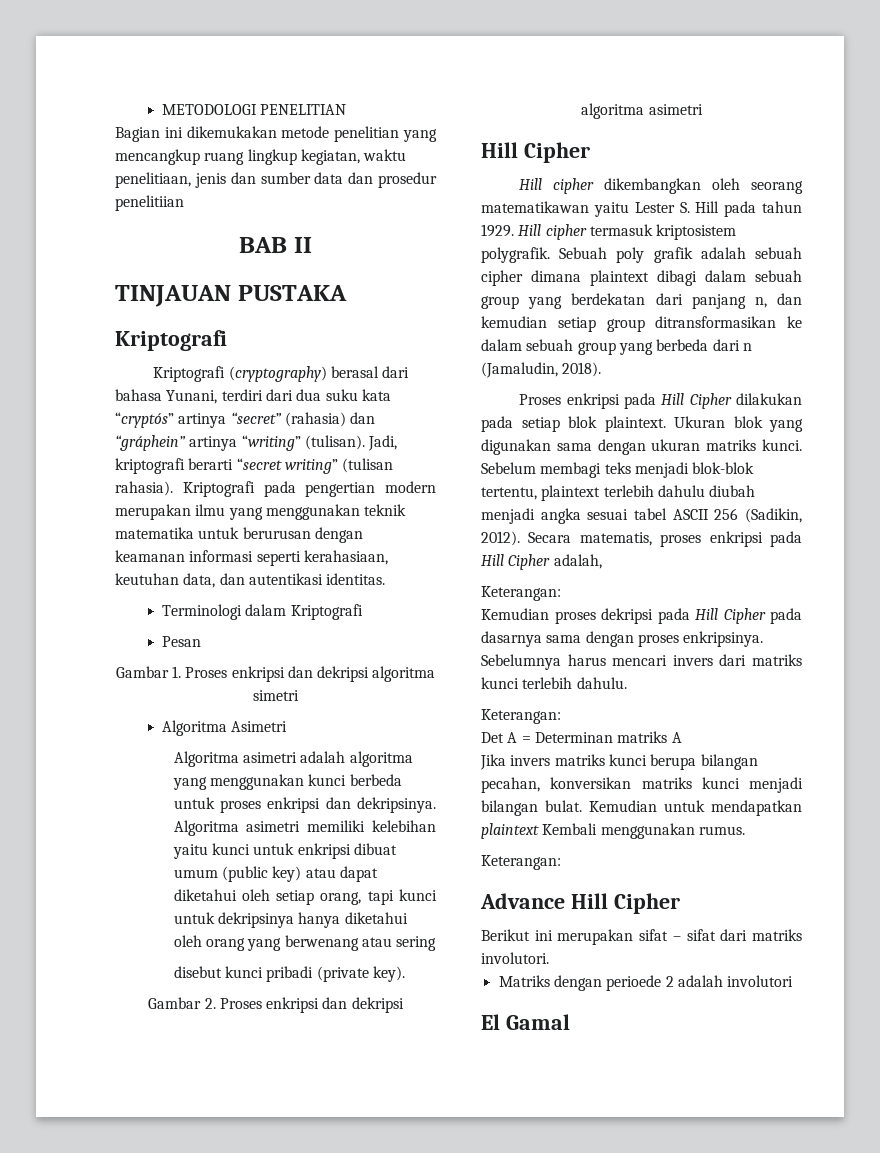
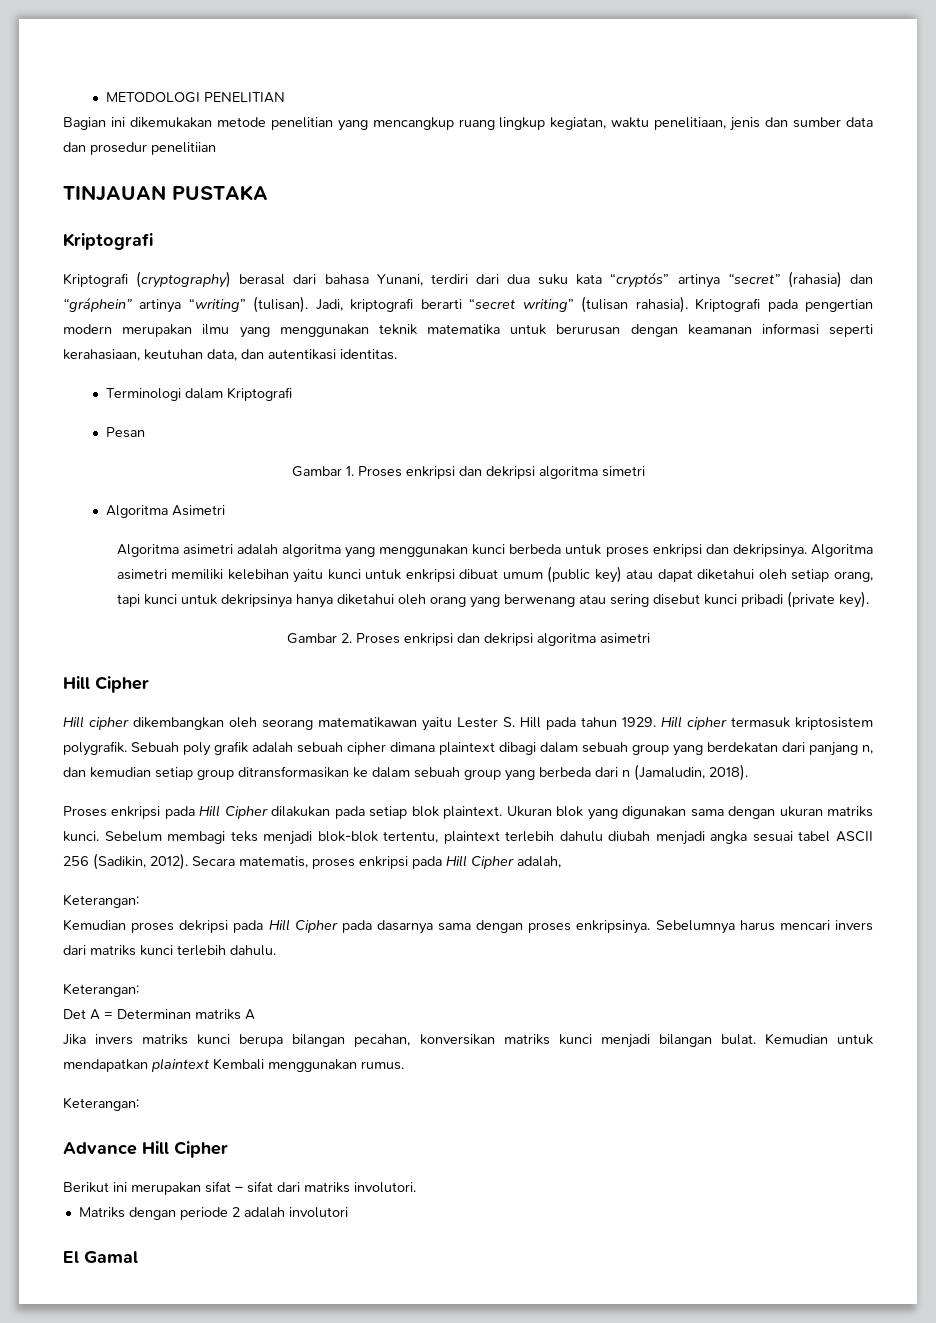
- BAB II
- Algoritma asimetri memiliki kelebihan yaitu kunci untuk enkripsi dibuat umum (public key) atau dapat diketahui oleh setiap orang, tapi kunci untuk dekripsinya hanya diketahui oleh orang yang berwenang atau sering
- disebut kunci pribadi (private key).
+ Algoritma asimetri memiliki kelebihan yaitu kunci untuk enkripsi dibuat umum (public key) atau dapat diketahui oleh setiap orang, tapi kunci untuk dekripsinya hanya diketahui oleh orang yang berwenang atau sering disebut kunci pribadi (private key).
- Matriks dengan perioede 2 adalah involutori
+ Matriks dengan periode 2 adalah involutori

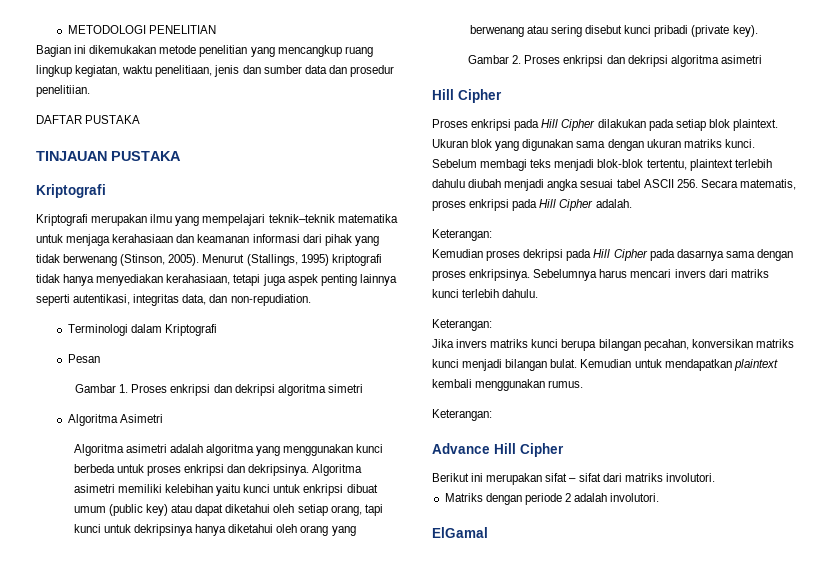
- Bagian ini dikemukakan metode penelitian yang mencangkup ruang lingkup kegiatan, waktu penelitiaan, jenis dan sumber data dan prosedur penelitiian
+ Bagian ini dikemukakan metode penelitian yang mencangkup ruang lingkup kegiatan, waktu penelitiaan, jenis dan sumber data dan prosedur penelitiian.
+ DAFTAR PUSTAKA
- Kriptografi (cryptography) berasal dari bahasa Yunani, terdiri dari dua suku kata “cryptós” artinya “secret” (rahasia) dan “gráphein” artinya “writing” (tulisan). Jadi, kriptografi berarti “secret writing” (tulisan rahasia). Kriptografi pada pengertian modern merupakan ilmu yang menggunakan teknik matematika untuk berurusan dengan keamanan informasi seperti kerahasiaan, keutuhan data, dan autentikasi identitas.
+ Kriptografi merupakan ilmu yang mempelajari teknik–teknik matematika untuk menjaga kerahasiaan dan keamanan informasi dari pihak yang tidak berwenang (Stinson, 2005). Menurut (Stallings, 1995) kriptografi tidak hanya menyediakan kerahasiaan, tetapi juga aspek penting lainnya seperti autentikasi, integritas data, dan non-repudiation.
- Hill cipher dikembangkan oleh seorang matematikawan yaitu Lester S. Hill pada tahun 1929. Hill cipher termasuk kriptosistem polygrafik. Sebuah poly grafik adalah sebuah cipher dimana plaintext dibagi dalam sebuah group yang berdekatan dari panjang n, dan kemudian setiap group ditransformasikan ke dalam sebuah group yang berbeda dari n (Jamaludin, 2018).
- Sebelum membagi teks menjadi blok-blok tertentu, plaintext terlebih dahulu diubah menjadi angka sesuai tabel ASCII 256 (Sadikin, 2012). Secara matematis, proses enkripsi pada Hill Cipher adalah,
+ Sebelum membagi teks menjadi blok-blok tertentu, plaintext terlebih dahulu diubah menjadi angka sesuai tabel ASCII 256. Secara matematis, proses enkripsi pada Hill Cipher adalah.
- Det A = Determinan matriks A
- Kemudian untuk mendapatkan plaintext Kembali menggunakan rumus.
+ Kemudian untuk mendapatkan plaintext kembali menggunakan rumus.
- Matriks dengan periode 2 adalah involutori
- El Gamal
+ Matriks dengan periode 2 adalah involutori.
+ ElGamal

